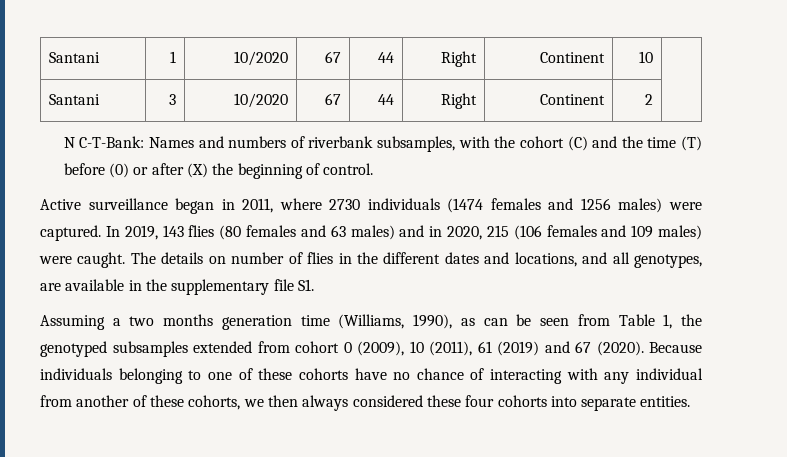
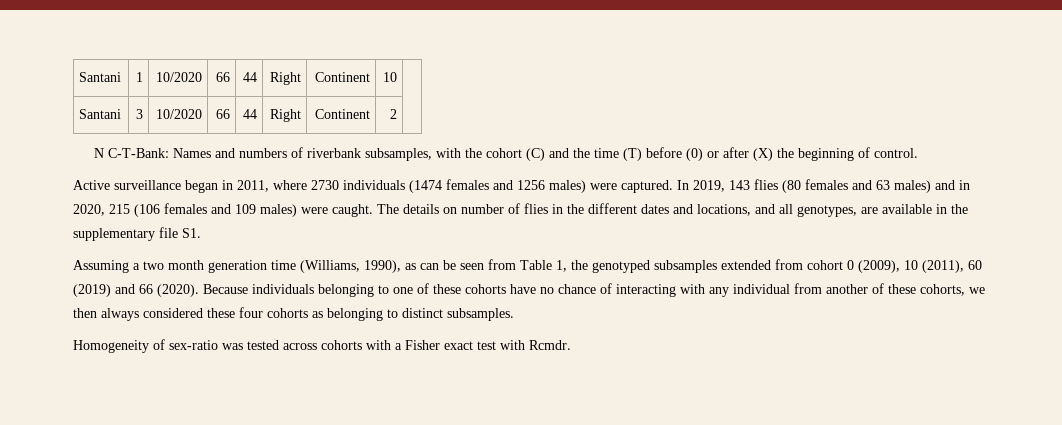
- Santani | 1 | 10/2020 | 67 | 44 | Right | Continent | 10 |
+ Santani | 1 | 10/2020 | 66 | 44 | Right | Continent | 10 |
- Santani | 3 | 10/2020 | 67 | 44 | Right | Continent | 2 |
+ Santani | 3 | 10/2020 | 66 | 44 | Right | Continent | 2 |
- Assuming a two months generation time (Williams, 1990), as can be seen from Table 1, the genotyped subsamples extended from cohort 0 (2009), 10 (2011), 61 (2019) and 67 (2020).
+ Assuming a two month generation time (Williams, 1990), as can be seen from Table 1, the genotyped subsamples extended from cohort 0 (2009), 10 (2011), 60 (2019) and 66 (2020).
- Because individuals belonging to one of these cohorts have no chance of interacting with any individual from another of these cohorts, we then always considered these four cohorts into separate entities.
+ Because individuals belonging to one of these cohorts have no chance of interacting with any individual from another of these cohorts, we then always considered these four cohorts as belonging to distinct subsamples.
+ Homogeneity of sex-ratio was tested across cohorts with a Fisher exact test with Rcmdr.

